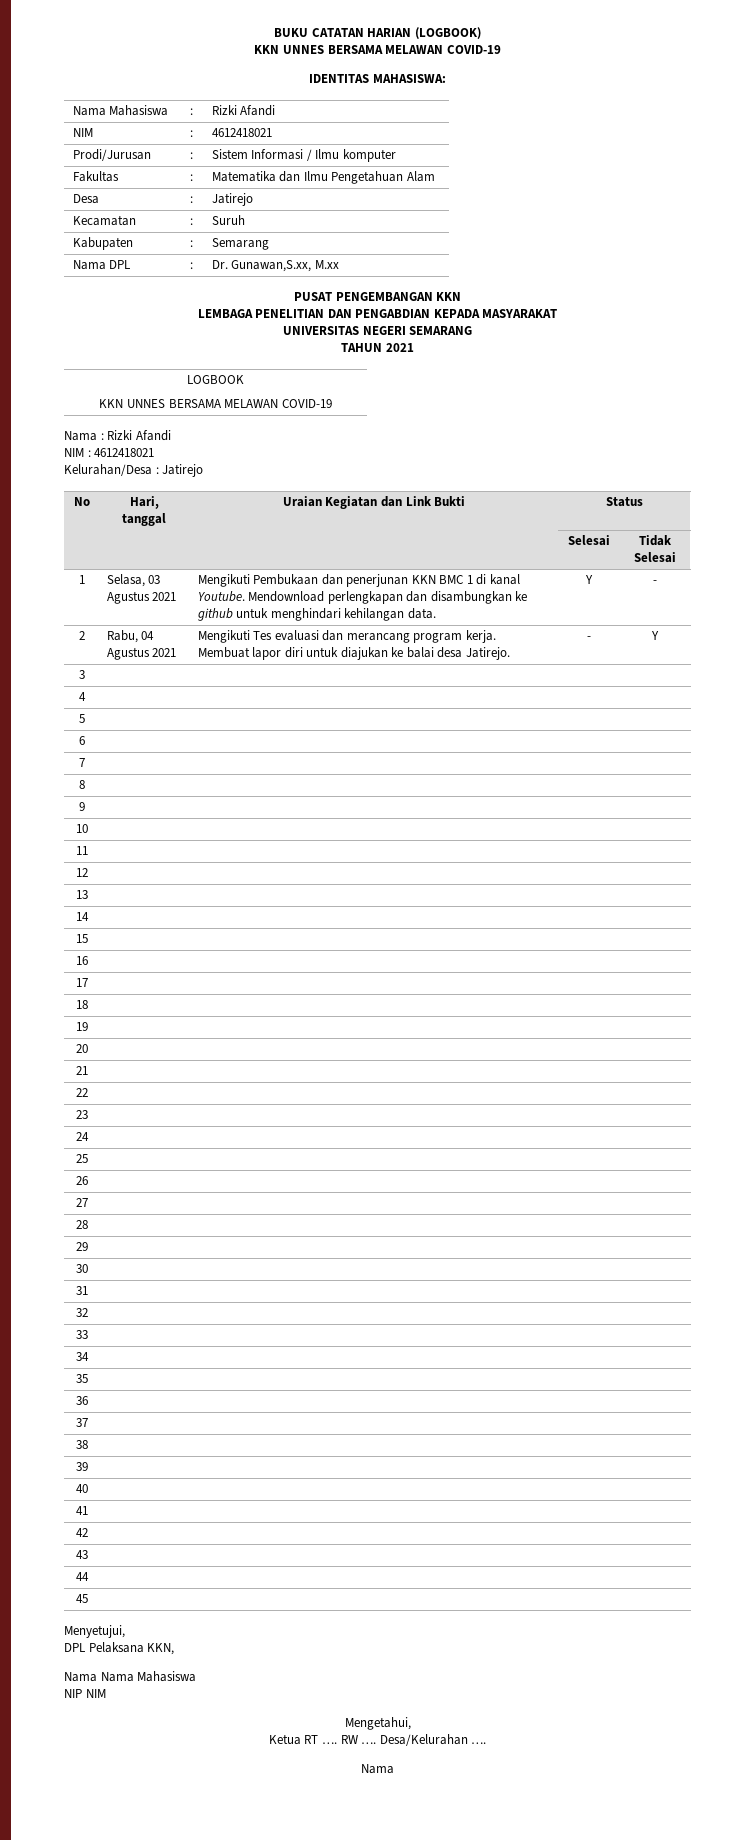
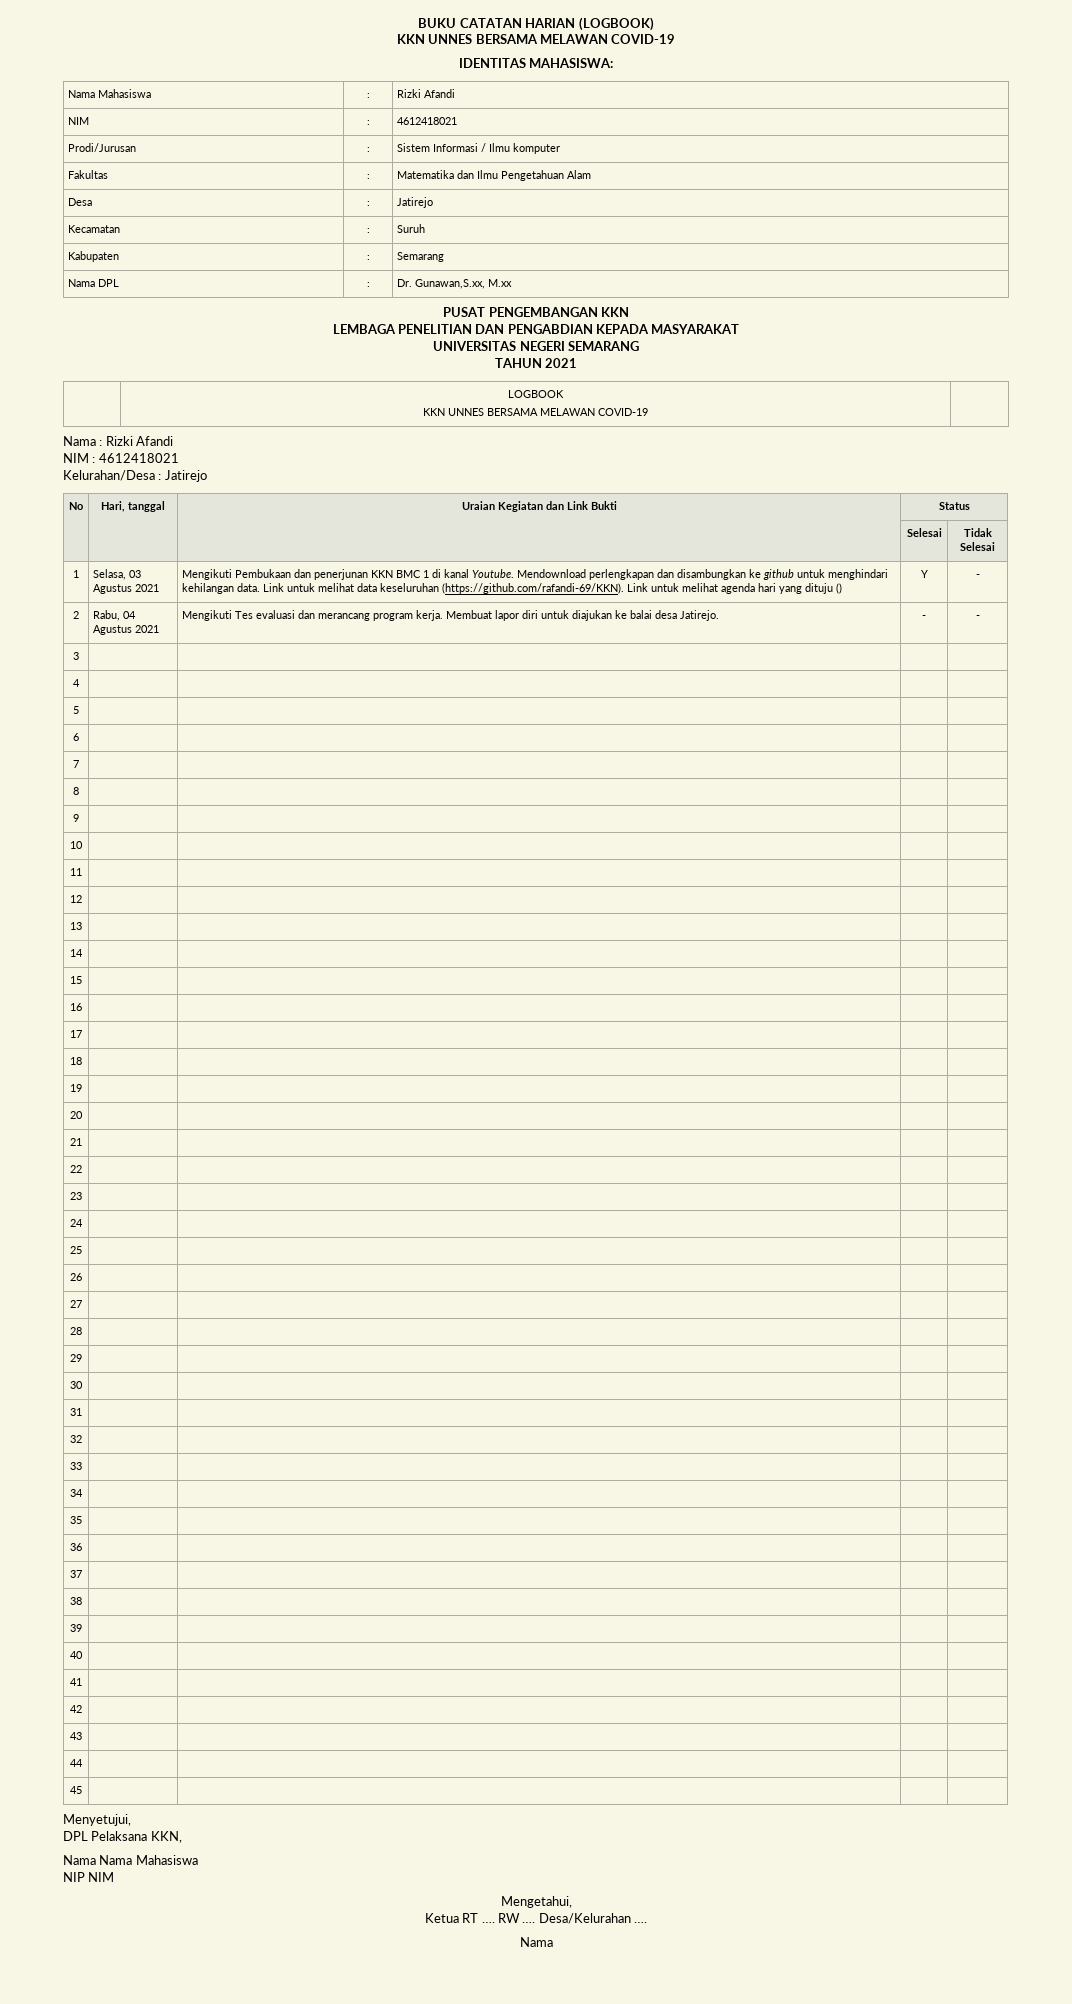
+ Link untuk melihat data keseluruhan (https://github.com/rafandi-69/KKN). Link untuk melihat agenda hari yang dituju ()
- 2 | Rabu, 04 Agustus 2021 | Mengikuti Tes evaluasi dan merancang program kerja. Membuat lapor diri untuk diajukan ke balai desa Jatirejo. | - | Y
+ 2 | Rabu, 04 Agustus 2021 | Mengikuti Tes evaluasi dan merancang program kerja. Membuat lapor diri untuk diajukan ke balai desa Jatirejo. | - | -

